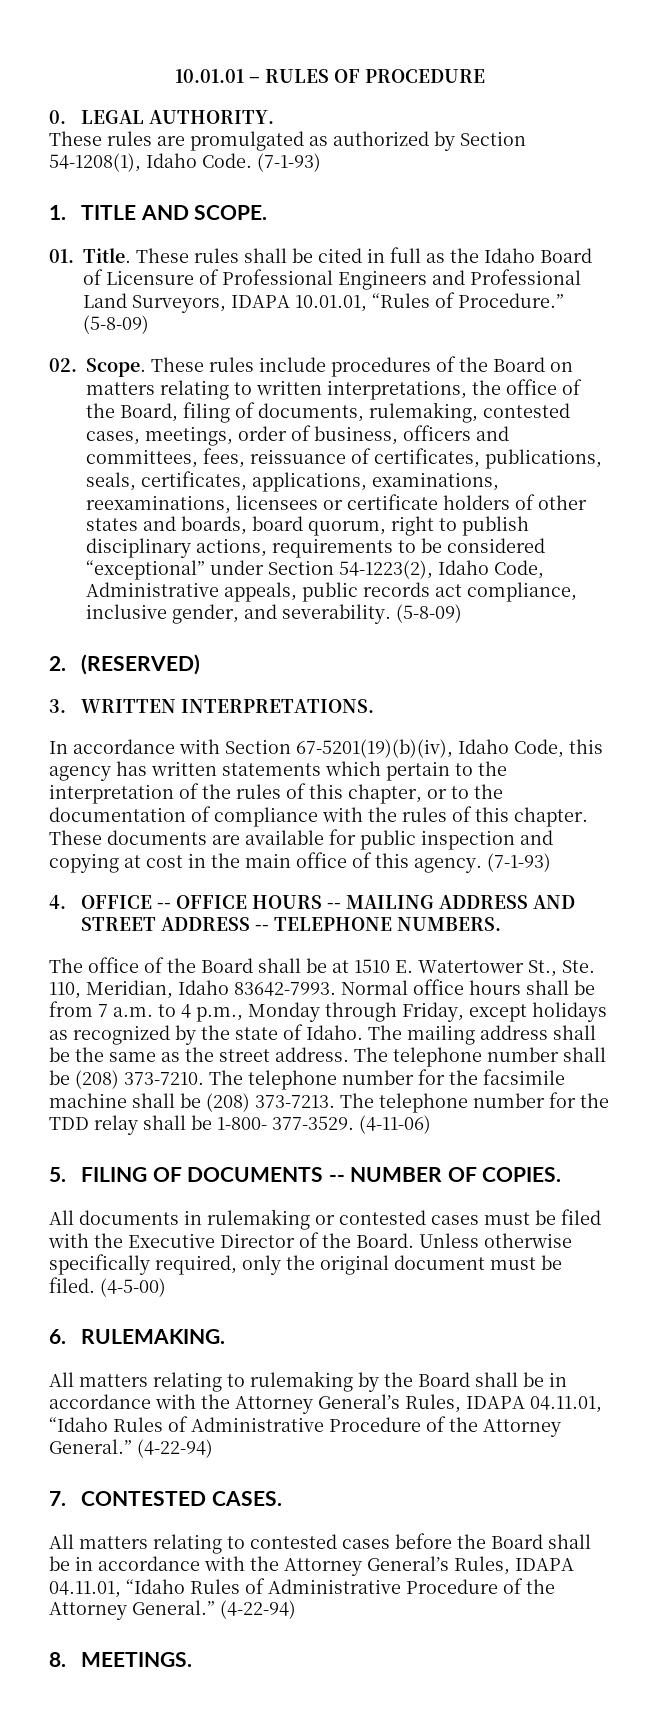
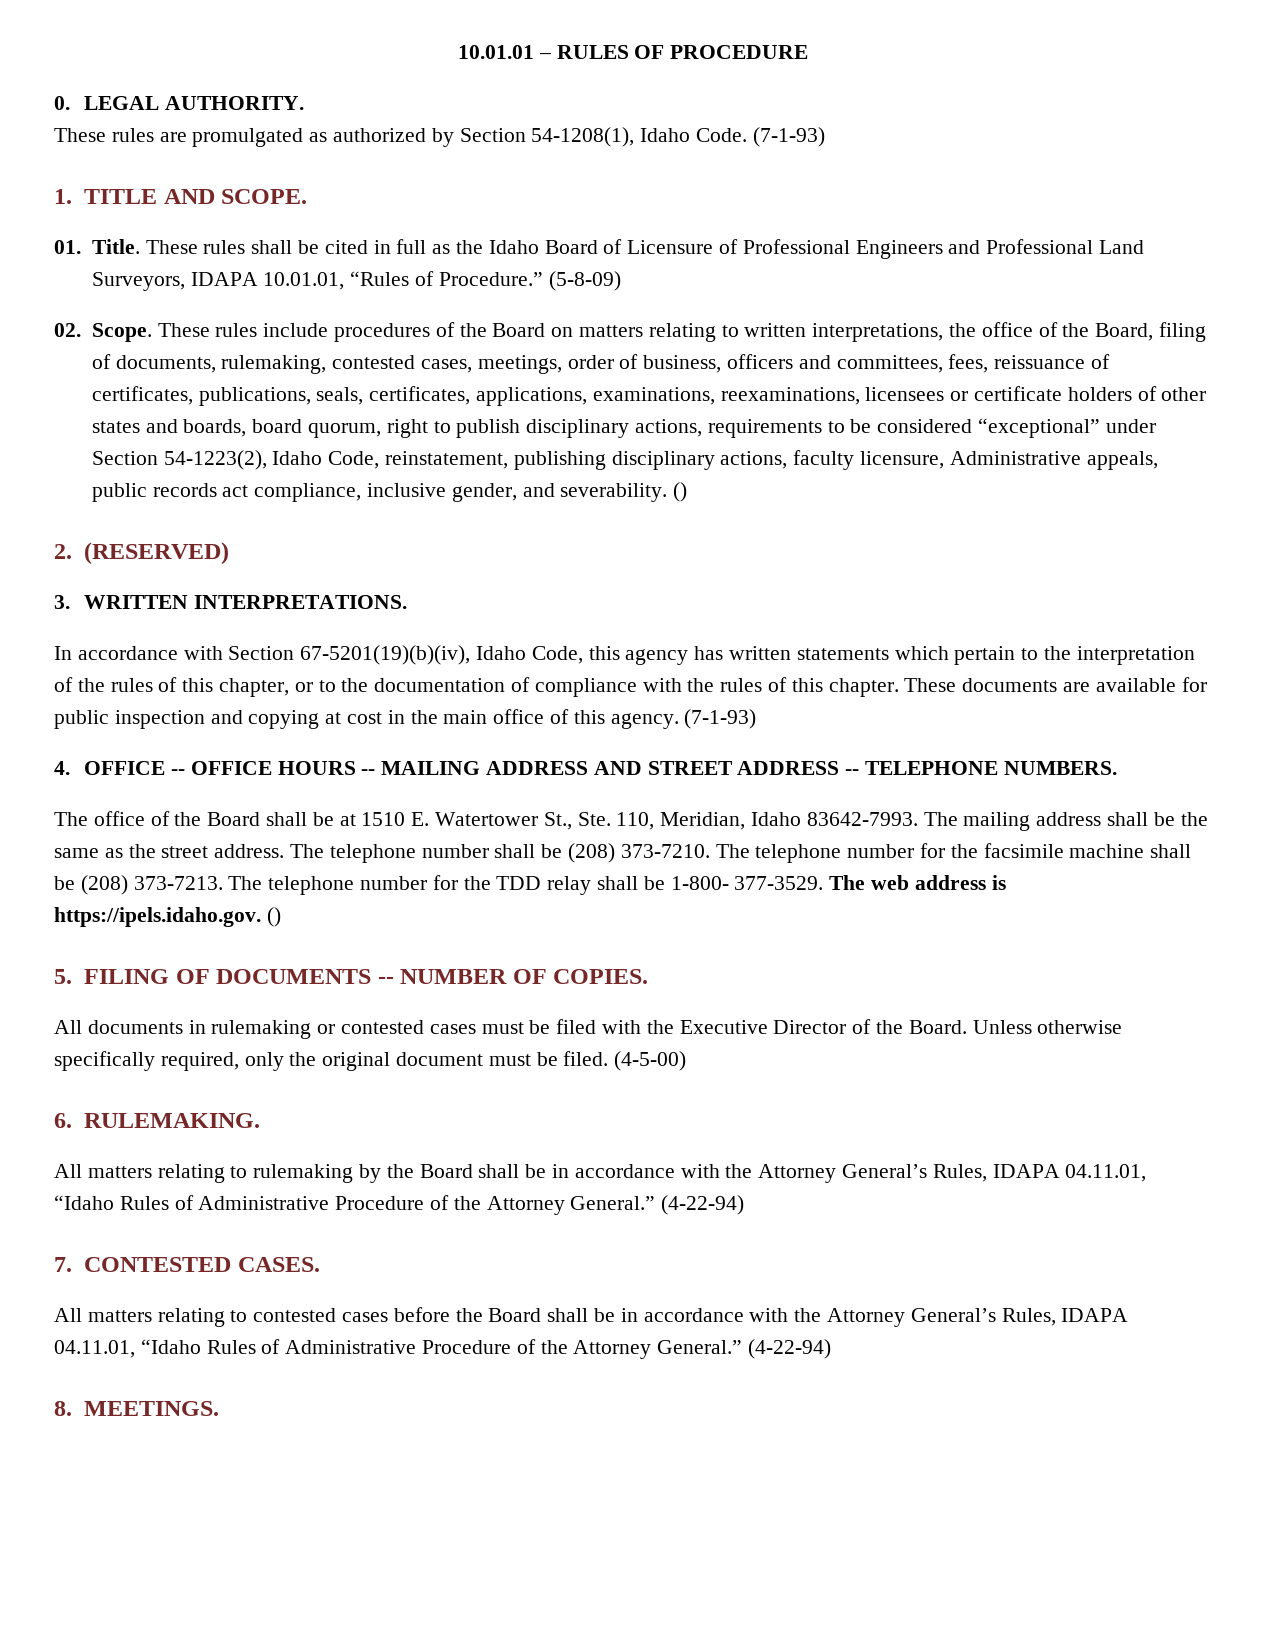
- These rules include procedures of the Board on matters relating to written interpretations, the office of the Board, filing of documents, rulemaking, contested cases, meetings, order of business, officers and committees, fees, reissuance of certificates, publications, seals, certificates, applications, examinations, reexaminations, licensees or certificate holders of other states and boards, board quorum, right to publish disciplinary actions, requirements to be considered “exceptional” under Section 54-1223(2), Idaho Code, Administrative appeals, public records act compliance, inclusive gender, and severability. (5-8-09)
+ These rules include procedures of the Board on matters relating to written interpretations, the office of the Board, filing of documents, rulemaking, contested cases, meetings, order of business, officers and committees, fees, reissuance of certificates, publications, seals, certificates, applications, examinations, reexaminations, licensees or certificate holders of other states and boards, board quorum, right to publish disciplinary actions, requirements to be considered “exceptional” under Section 54-1223(2), Idaho Code, reinstatement, publishing disciplinary actions, faculty licensure, Administrative appeals, public records act compliance, inclusive gender, and severability. ()
- Normal office hours shall be from 7 a.m. to 4 p.m., Monday through Friday, except holidays as recognized by the state of Idaho.
- (4-11-06)
+ The web address is https://ipels.idaho.gov. ()

